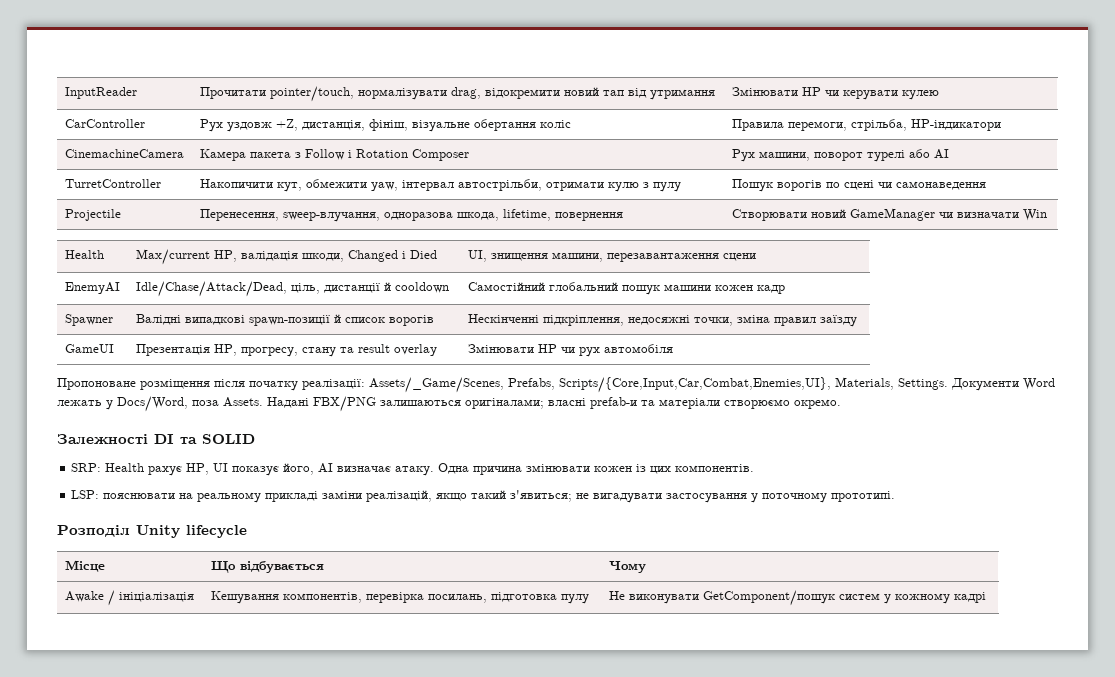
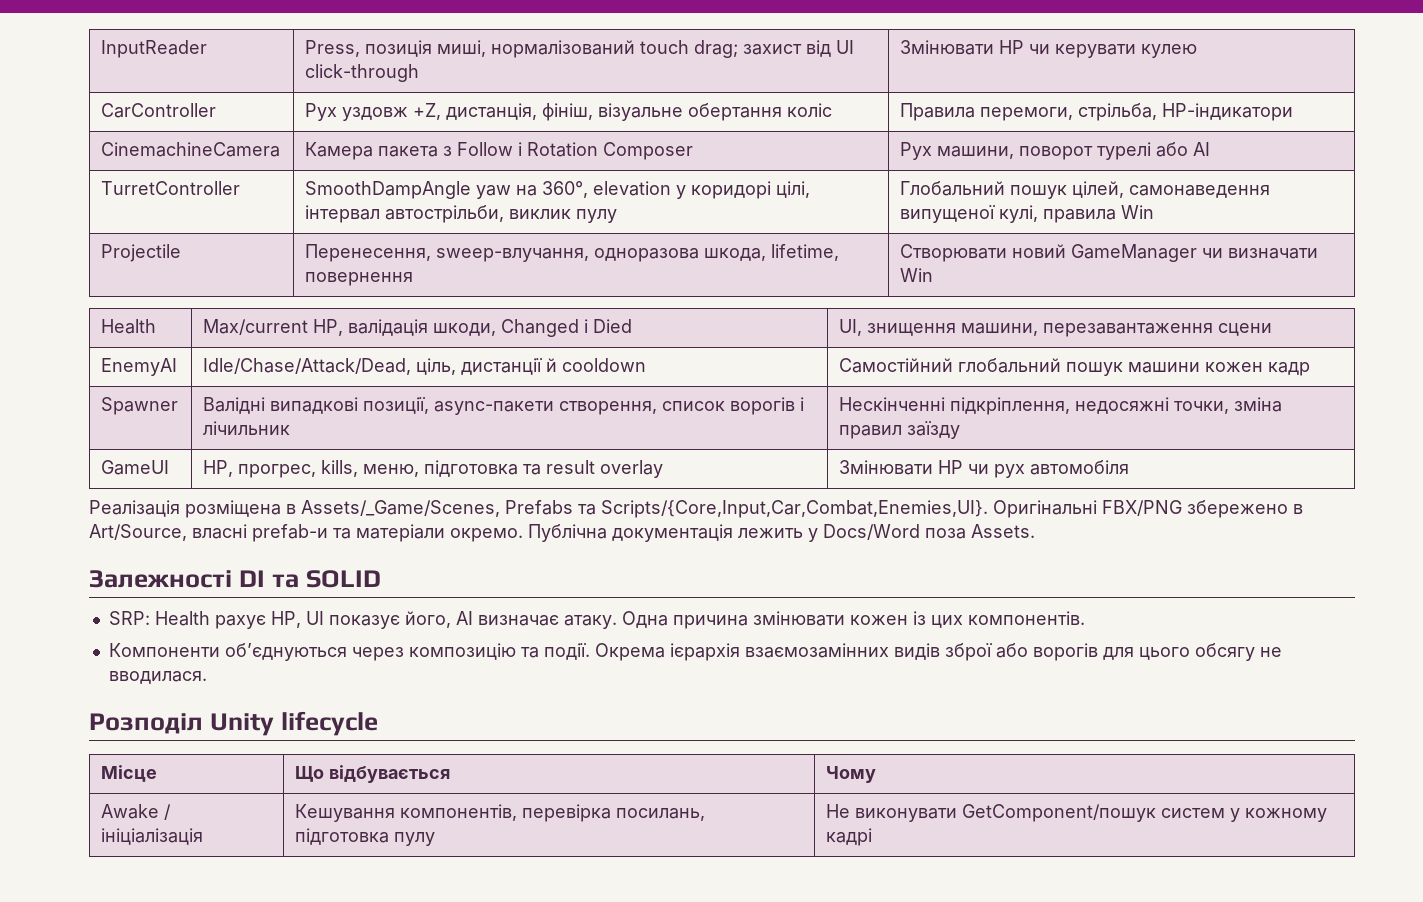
- InputReader | Прочитати pointer/touch, нормалізувати drag, відокремити новий тап від утримання | Змінювати HP чи керувати кулею
+ InputReader | Press, позиція миші, нормалізований touch drag; захист від UI click-through | Змінювати HP чи керувати кулею
- TurretController | Накопичити кут, обмежити yaw, інтервал автострільби, отримати кулю з пулу | Пошук ворогів по сцені чи самонаведення
+ TurretController | SmoothDampAngle yaw на 360°, elevation у коридорі цілі, інтервал автострільби, виклик пулу | Глобальний пошук цілей, самонаведення випущеної кулі, правила Win
- Spawner | Валідні випадкові spawn-позиції й список ворогів | Нескінченні підкріплення, недосяжні точки, зміна правил заїзду
+ Spawner | Валідні випадкові позиції, async-пакети створення, список ворогів і лічильник | Нескінченні підкріплення, недосяжні точки, зміна правил заїзду
- GameUI | Презентація HP, прогресу, стану та result overlay | Змінювати HP чи рух автомобіля
+ GameUI | HP, прогрес, kills, меню, підготовка та result overlay | Змінювати HP чи рух автомобіля
- Пропоноване розміщення після початку реалізації: Assets/_Game/Scenes, Prefabs, Scripts/{Core,Input,Car,Combat,Enemies,UI}, Materials, Settings. Документи Word лежать у Docs/Word, поза Assets. Надані FBX/PNG залишаються оригіналами; власні prefab-и та матеріали створюємо окремо.
+ Реалізація розміщена в Assets/_Game/Scenes, Prefabs та Scripts/{Core,Input,Car,Combat,Enemies,UI}. Оригінальні FBX/PNG збережено в Art/Source, власні prefab-и та матеріали окремо. Публічна документація лежить у Docs/Word поза Assets.
- LSP: пояснювати на реальному прикладі заміни реалізацій, якщо такий з'явиться; не вигадувати застосування у поточному прототипі.
+ Компоненти об’єднуються через композицію та події. Окрема ієрархія взаємозамінних видів зброї або ворогів для цього обсягу не вводилася.

